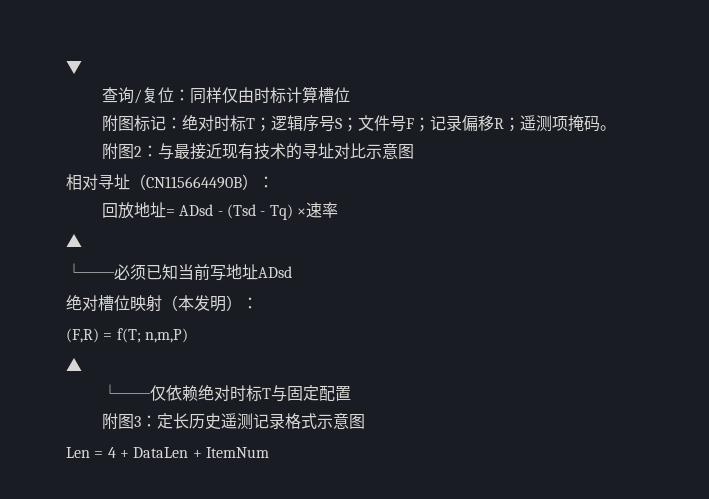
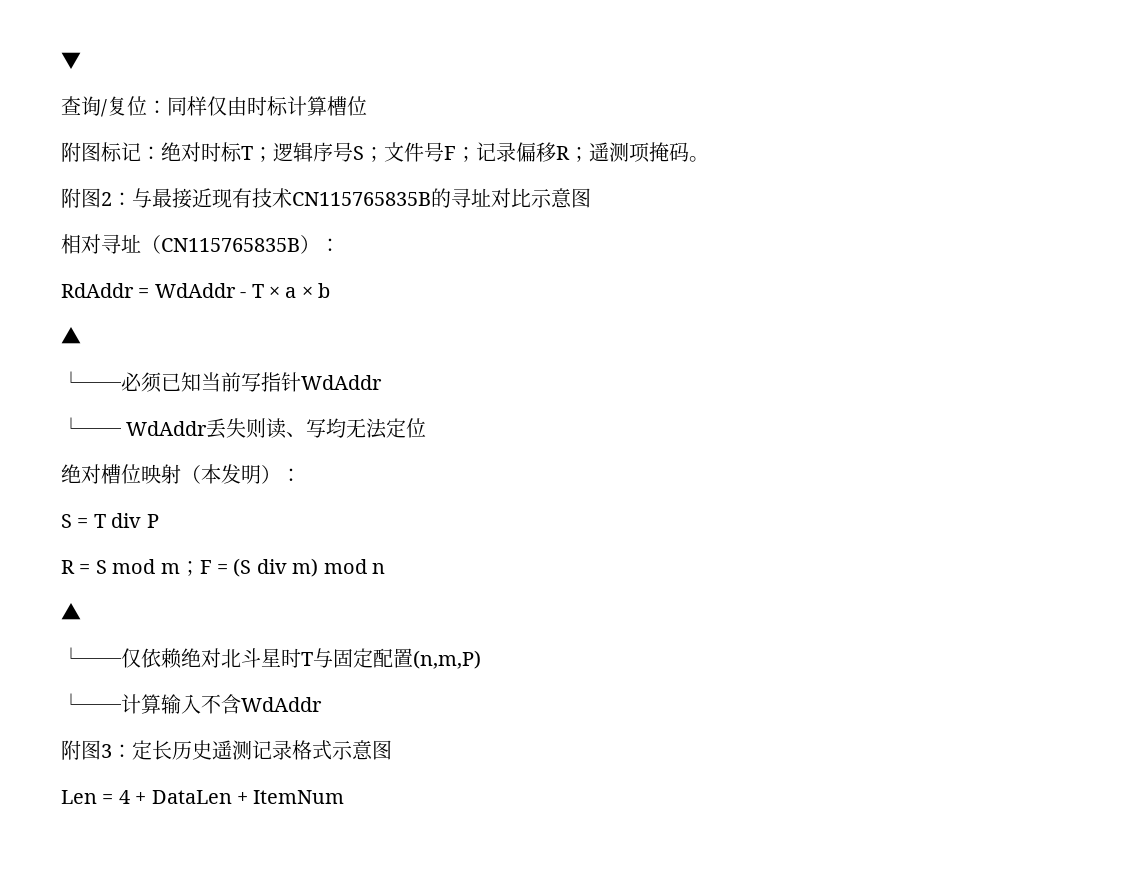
- 附图2：与最接近现有技术的寻址对比示意图
+ 附图2：与最接近现有技术CN115765835B的寻址对比示意图
- 相对寻址（CN115664490B）：
- 回放地址= ADsd - (Tsd - Tq) ×速率
+ 相对寻址（CN115765835B）：
+ RdAddr = WdAddr - T × a × b
- └──必须已知当前写地址ADsd
+ └──必须已知当前写指针WdAddr
+ └── WdAddr丢失则读、写均无法定位
- (F,R) = f(T; n,m,P)
+ S = T div P
+ R = S mod m；F = (S div m) mod n
- └──仅依赖绝对时标T与固定配置
+ └──仅依赖绝对北斗星时T与固定配置(n,m,P)
+ └──计算输入不含WdAddr

